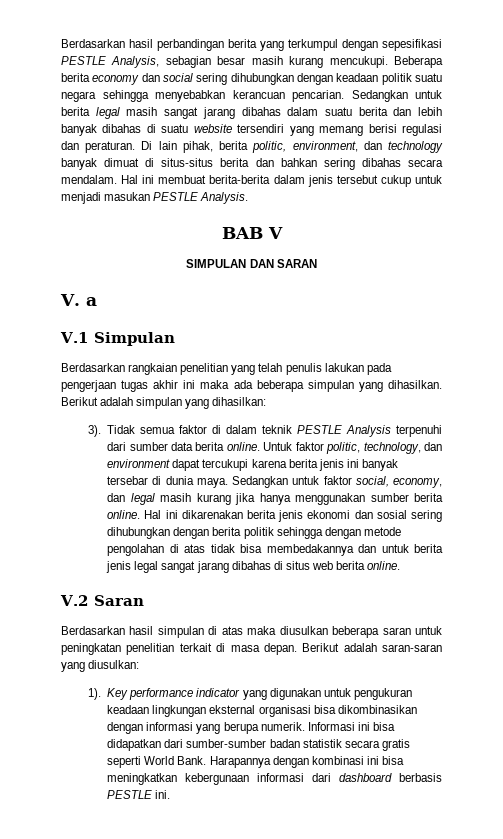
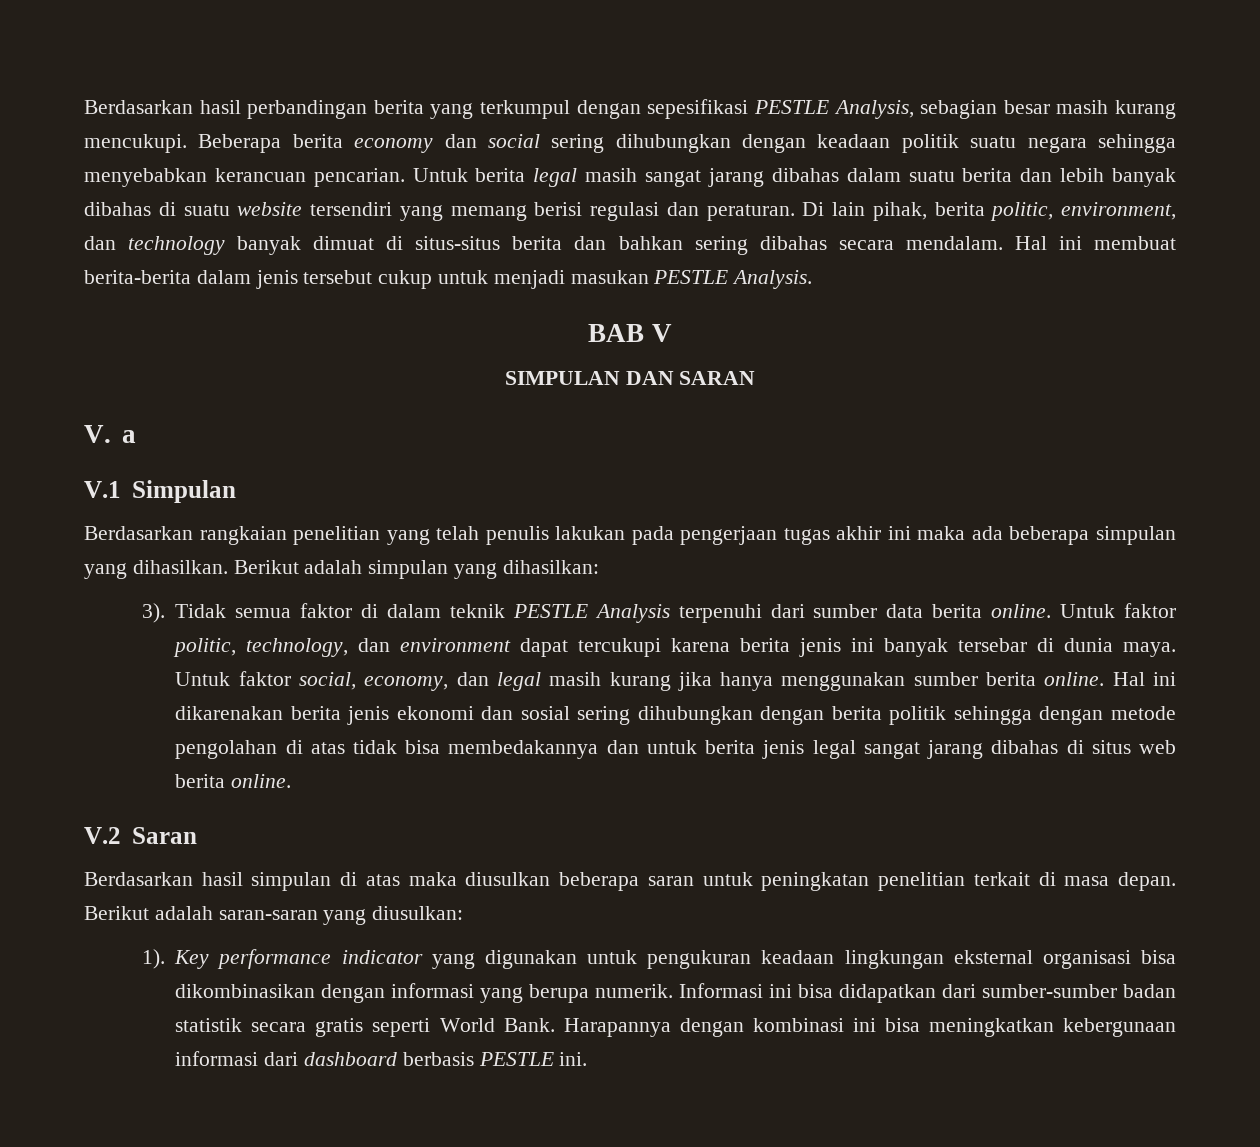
- Sedangkan untuk berita legal masih sangat jarang dibahas dalam suatu berita dan lebih banyak dibahas di suatu website tersendiri yang memang berisi regulasi dan peraturan.
+ Untuk berita legal masih sangat jarang dibahas dalam suatu berita dan lebih banyak dibahas di suatu website tersendiri yang memang berisi regulasi dan peraturan.
- Sedangkan untuk faktor social, economy, dan legal masih kurang jika hanya menggunakan sumber berita online.
+ Untuk faktor social, economy, dan legal masih kurang jika hanya menggunakan sumber berita online.

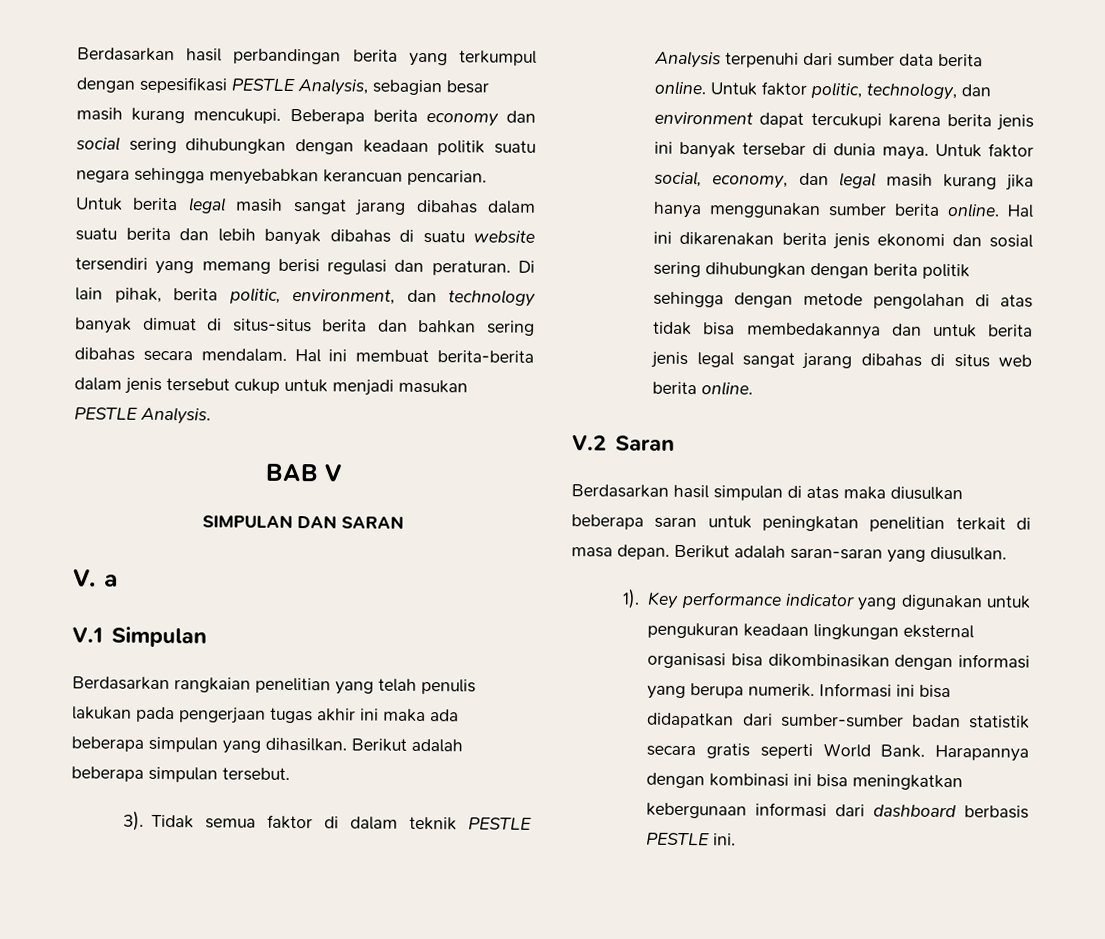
- Berikut adalah simpulan yang dihasilkan:
+ Berikut adalah beberapa simpulan tersebut.
- Berikut adalah saran-saran yang diusulkan:
+ Berikut adalah saran-saran yang diusulkan.

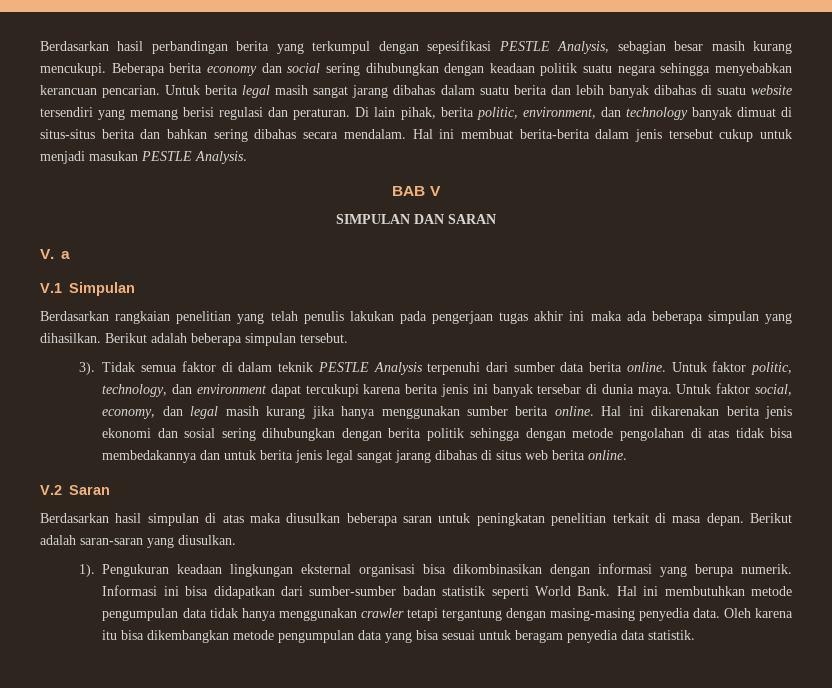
- Key performance indicator yang digunakan untuk pengukuran keadaan lingkungan eksternal organisasi bisa dikombinasikan dengan informasi yang berupa numerik.
+ Pengukuran keadaan lingkungan eksternal organisasi bisa dikombinasikan dengan informasi yang berupa numerik.
- Informasi ini bisa didapatkan dari sumber-sumber badan statistik secara gratis seperti World Bank.
+ Informasi ini bisa didapatkan dari sumber-sumber badan statistik seperti World Bank.
- Harapannya dengan kombinasi ini bisa meningkatkan kebergunaan informasi dari dashboard berbasis PESTLE ini.
+ Hal ini membutuhkan metode pengumpulan data tidak hanya menggunakan crawler tetapi tergantung dengan masing-masing penyedia data. Oleh karena itu bisa dikembangkan metode pengumpulan data yang bisa sesuai untuk beragam penyedia data statistik.

